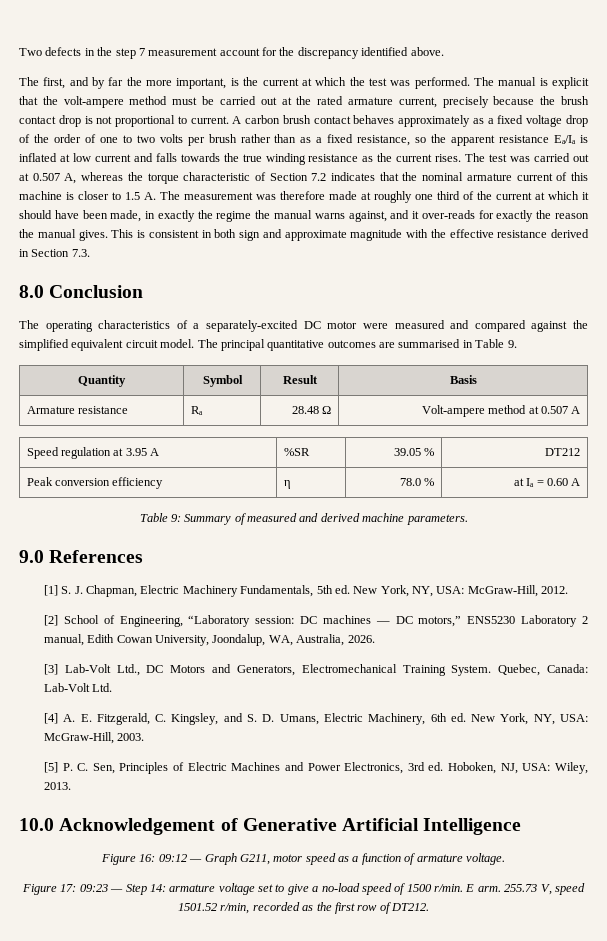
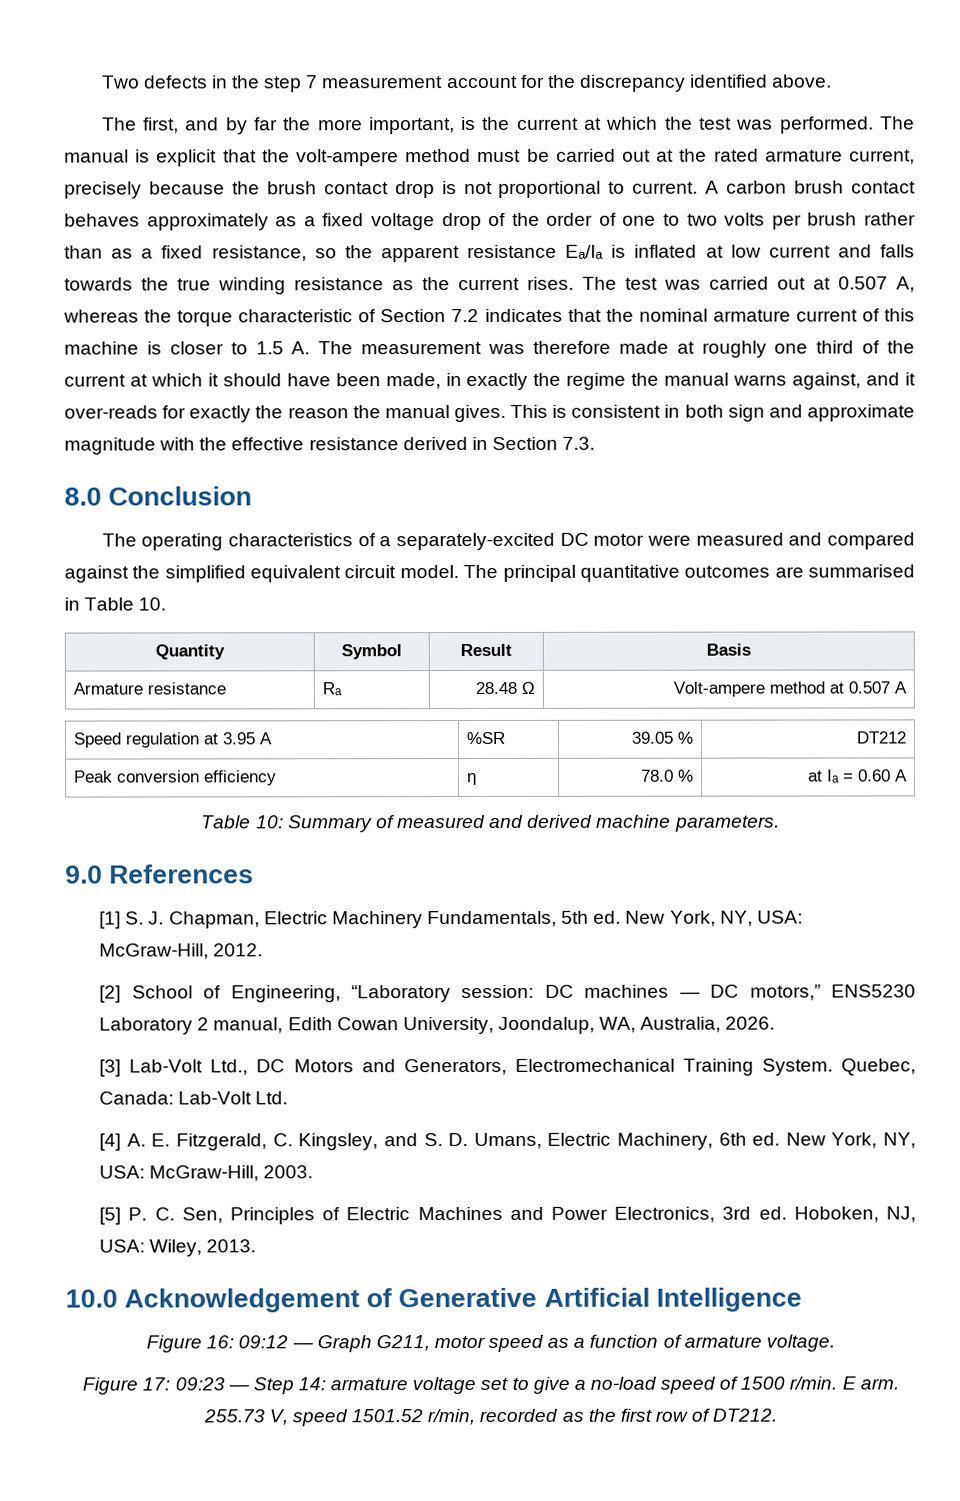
- The principal quantitative outcomes are summarised in Table 9.
+ The principal quantitative outcomes are summarised in Table 10.
- Table 9: Summary of measured and derived machine parameters.
+ Table 10: Summary of measured and derived machine parameters.

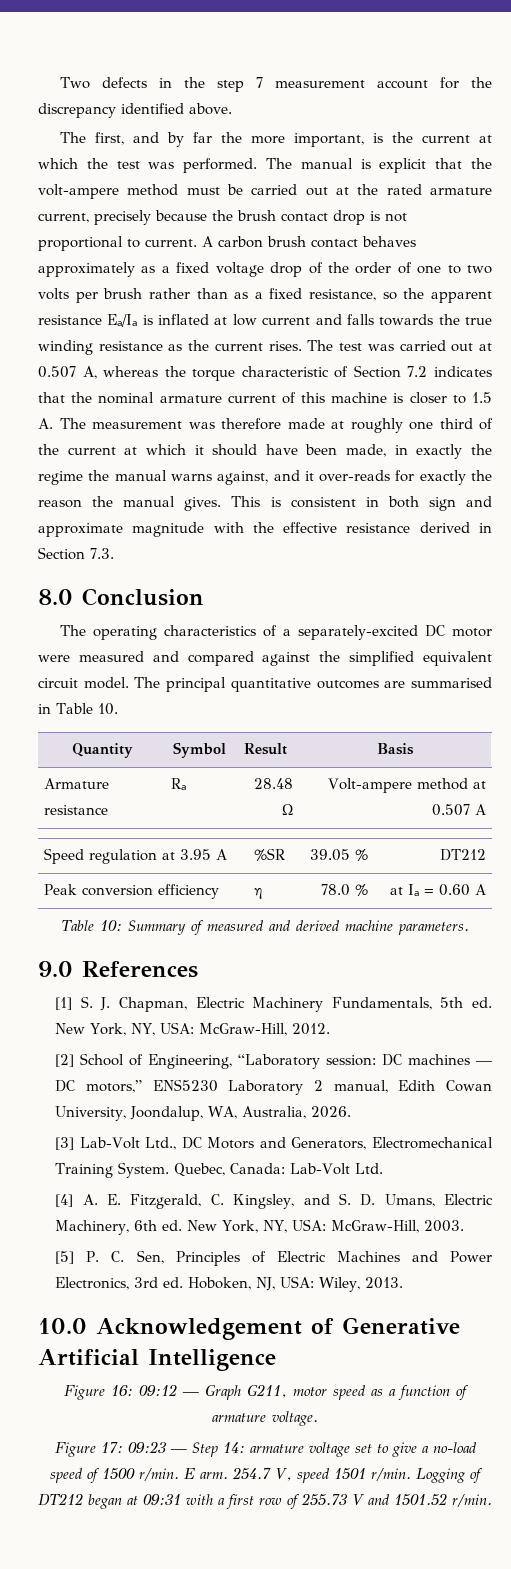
- 255.73 V, speed 1501.52 r/min, recorded as the first row of DT212.
+ 254.7 V, speed 1501 r/min. Logging of DT212 began at 09:31 with a first row of 255.73 V and 1501.52 r/min.

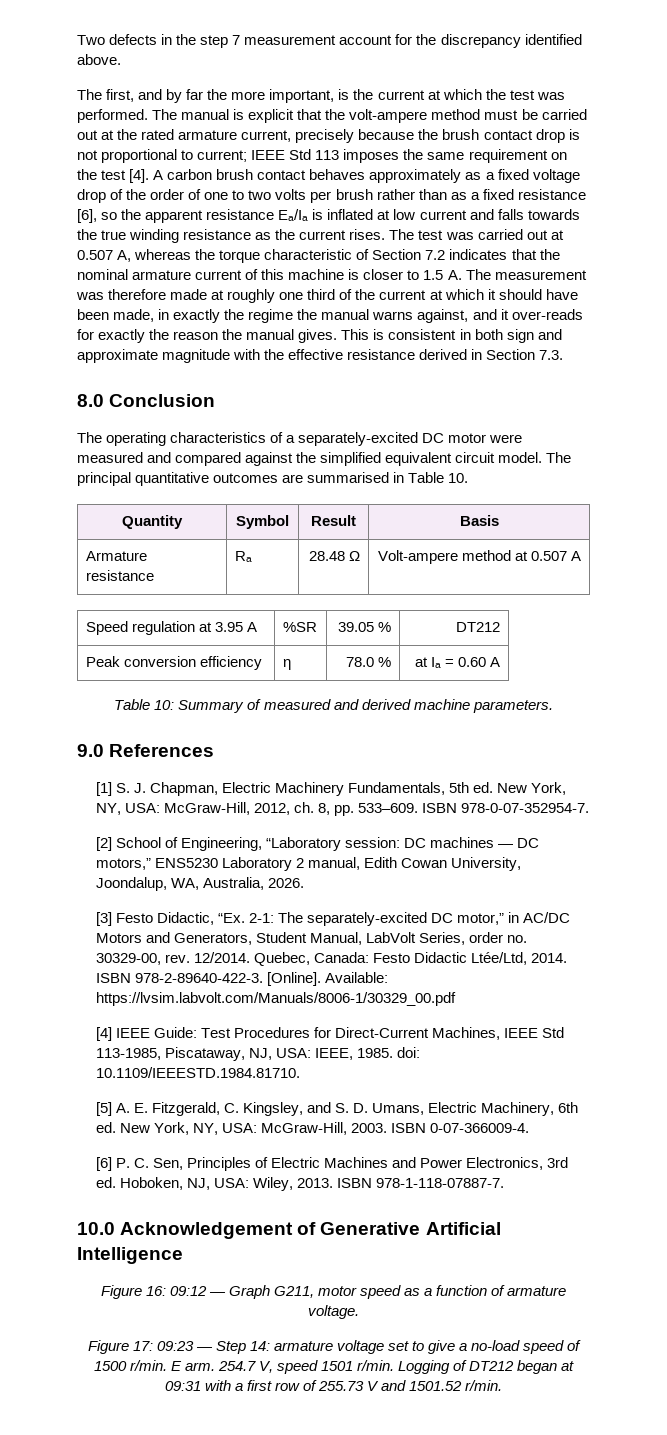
- The manual is explicit that the volt-ampere method must be carried out at the rated armature current, precisely because the brush contact drop is not proportional to current.
+ The manual is explicit that the volt-ampere method must be carried out at the rated armature current, precisely because the brush contact drop is not proportional to current; IEEE Std 113 imposes the same requirement on the test [4].
- A carbon brush contact behaves approximately as a fixed voltage drop of the order of one to two volts per brush rather than as a fixed resistance, so the apparent resistance Eₐ/Iₐ is inflated at low current and falls towards the true winding resistance as the current rises.
+ A carbon brush contact behaves approximately as a fixed voltage drop of the order of one to two volts per brush rather than as a fixed resistance [6], so the apparent resistance Eₐ/Iₐ is inflated at low current and falls towards the true winding resistance as the current rises.
- [1] S. J. Chapman, Electric Machinery Fundamentals, 5th ed. New York, NY, USA: McGraw-Hill, 2012.
+ [1] S. J. Chapman, Electric Machinery Fundamentals, 5th ed. New York, NY, USA: McGraw-Hill, 2012, ch. 8, pp. 533–609. ISBN 978-0-07-352954-7.
- [3] Lab-Volt Ltd., DC Motors and Generators, Electromechanical Training System. Quebec, Canada: Lab-Volt Ltd.
- [4] A. E. Fitzgerald, C. Kingsley, and S. D. Umans, Electric Machinery, 6th ed. New York, NY, USA: McGraw-Hill, 2003.
- [5] P. C. Sen, Principles of Electric Machines and Power Electronics, 3rd ed. Hoboken, NJ, USA: Wiley, 2013.
+ [3] Festo Didactic, “Ex. 2-1: The separately-excited DC motor,” in AC/DC Motors and Generators, Student Manual, LabVolt Series, order no. 30329-00, rev. 12/2014. Quebec, Canada: Festo Didactic Ltée/Ltd, 2014. ISBN 978-2-89640-422-3. [Online]. Available: https://lvsim.labvolt.com/Manuals/8006-1/30329_00.pdf
+ [4] IEEE Guide: Test Procedures for Direct-Current Machines, IEEE Std 113-1985, Piscataway, NJ, USA: IEEE, 1985. doi: 10.1109/IEEESTD.1984.81710.
+ [5] A. E. Fitzgerald, C. Kingsley, and S. D. Umans, Electric Machinery, 6th ed. New York, NY, USA: McGraw-Hill, 2003. ISBN 0-07-366009-4.
+ [6] P. C. Sen, Principles of Electric Machines and Power Electronics, 3rd ed. Hoboken, NJ, USA: Wiley, 2013. ISBN 978-1-118-07887-7.

